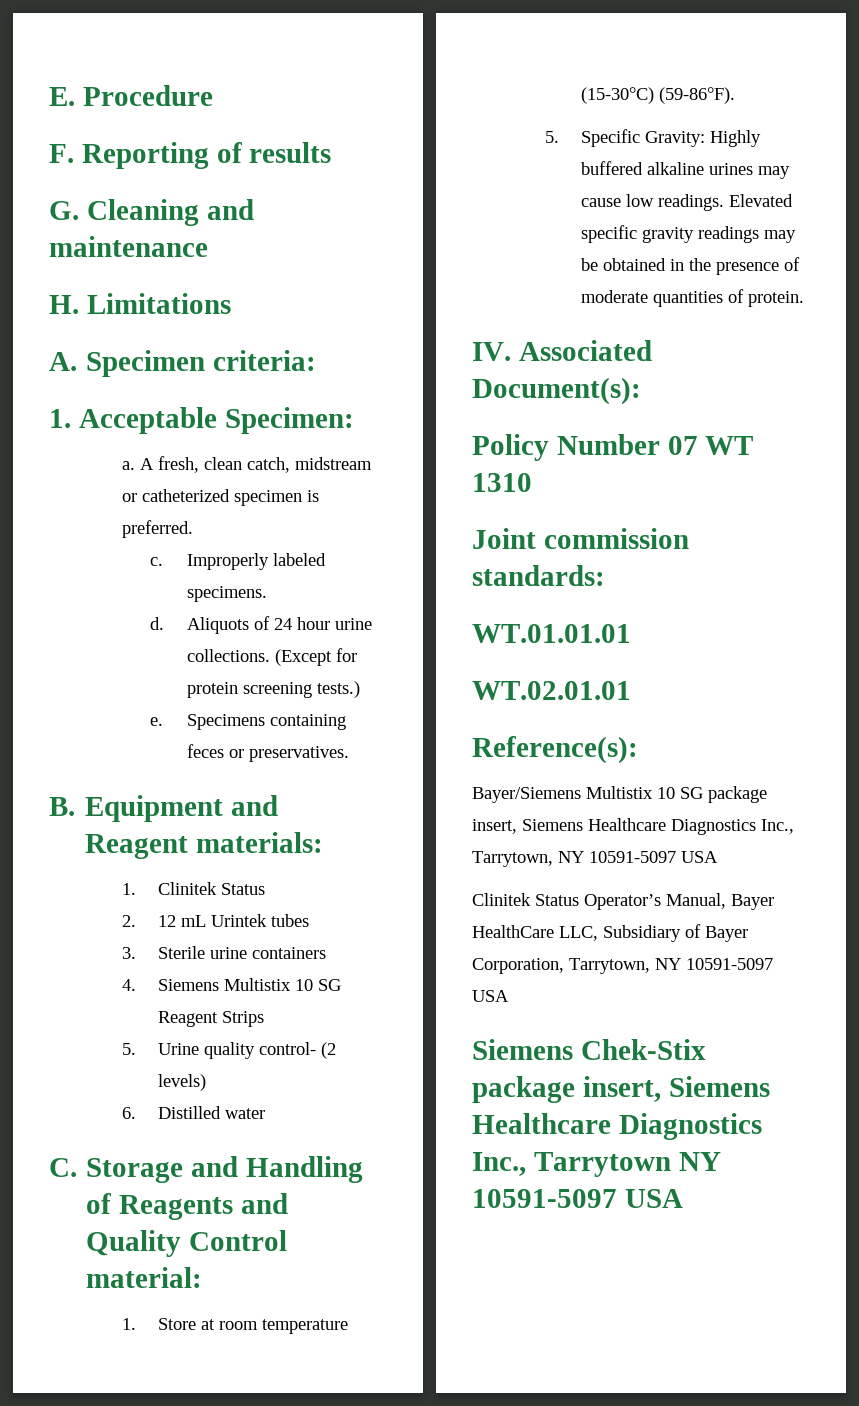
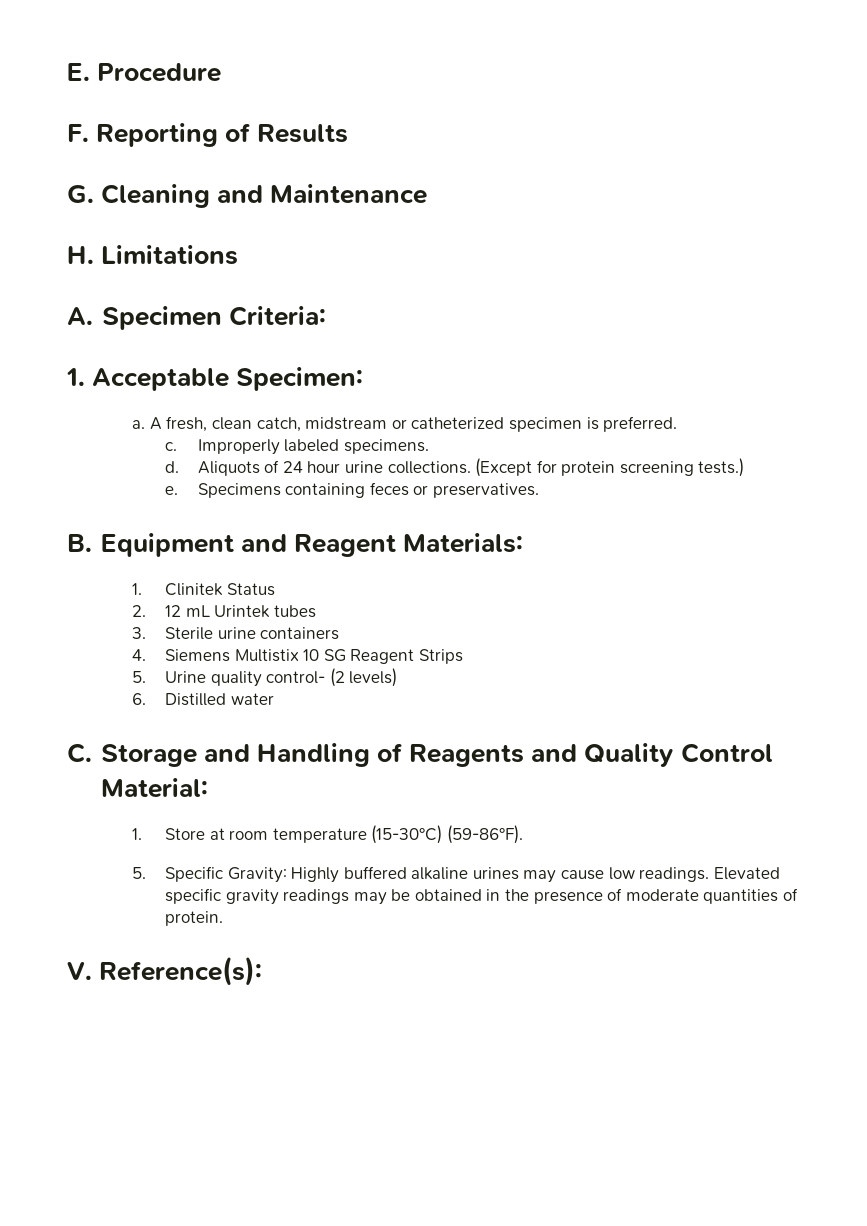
- F. Reporting of results
+ F. Reporting of Results
- G. Cleaning and maintenance
+ G. Cleaning and Maintenance
- A. Specimen criteria:
+ A. Specimen Criteria:
- B. Equipment and Reagent materials:
+ B. Equipment and Reagent Materials:
- C. Storage and Handling of Reagents and Quality Control material:
+ C. Storage and Handling of Reagents and Quality Control Material:
- IV. Associated Document(s):
- Policy Number 07 WT 1310
- Joint commission standards:
- WT.01.01.01
- WT.02.01.01
- Reference(s):
- Bayer/Siemens Multistix 10 SG package insert, Siemens Healthcare Diagnostics Inc., Tarrytown, NY 10591-5097 USA
- Clinitek Status Operator’s Manual, Bayer HealthCare LLC, Subsidiary of Bayer Corporation, Tarrytown, NY 10591-5097 USA
- Siemens Chek-Stix package insert, Siemens Healthcare Diagnostics Inc., Tarrytown NY 10591-5097 USA
+ V. Reference(s):

